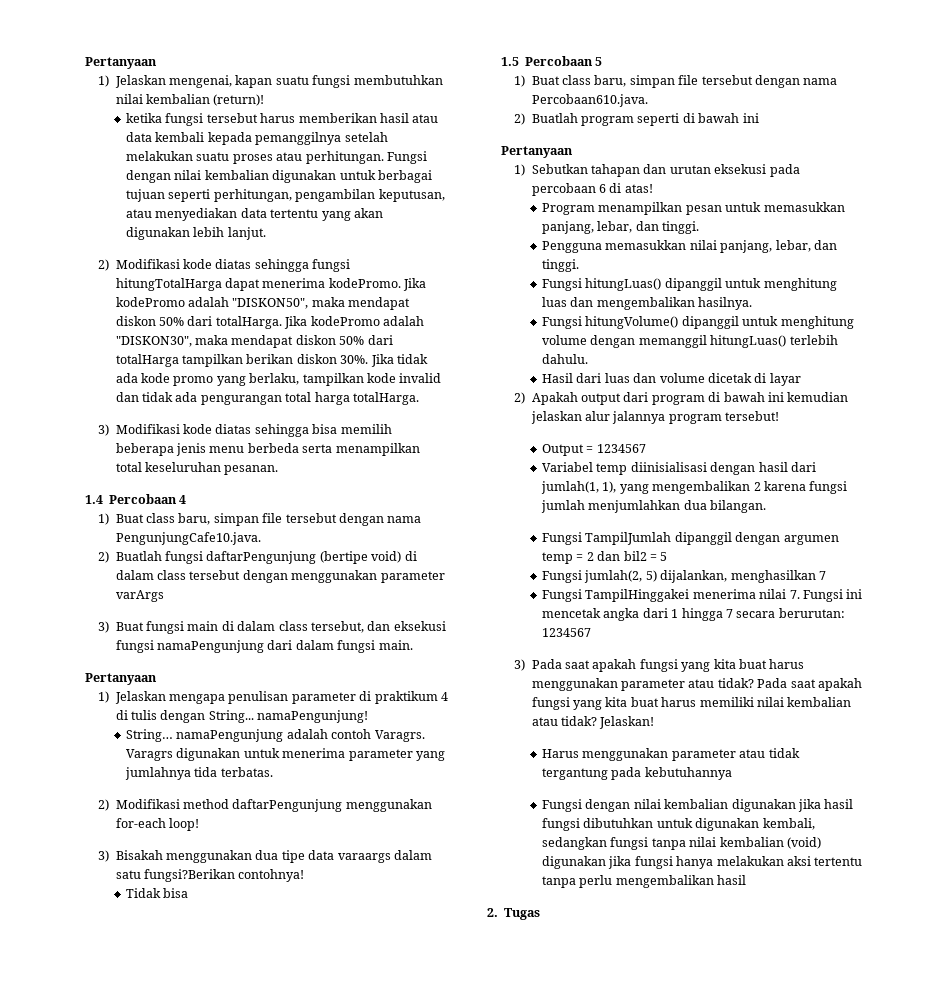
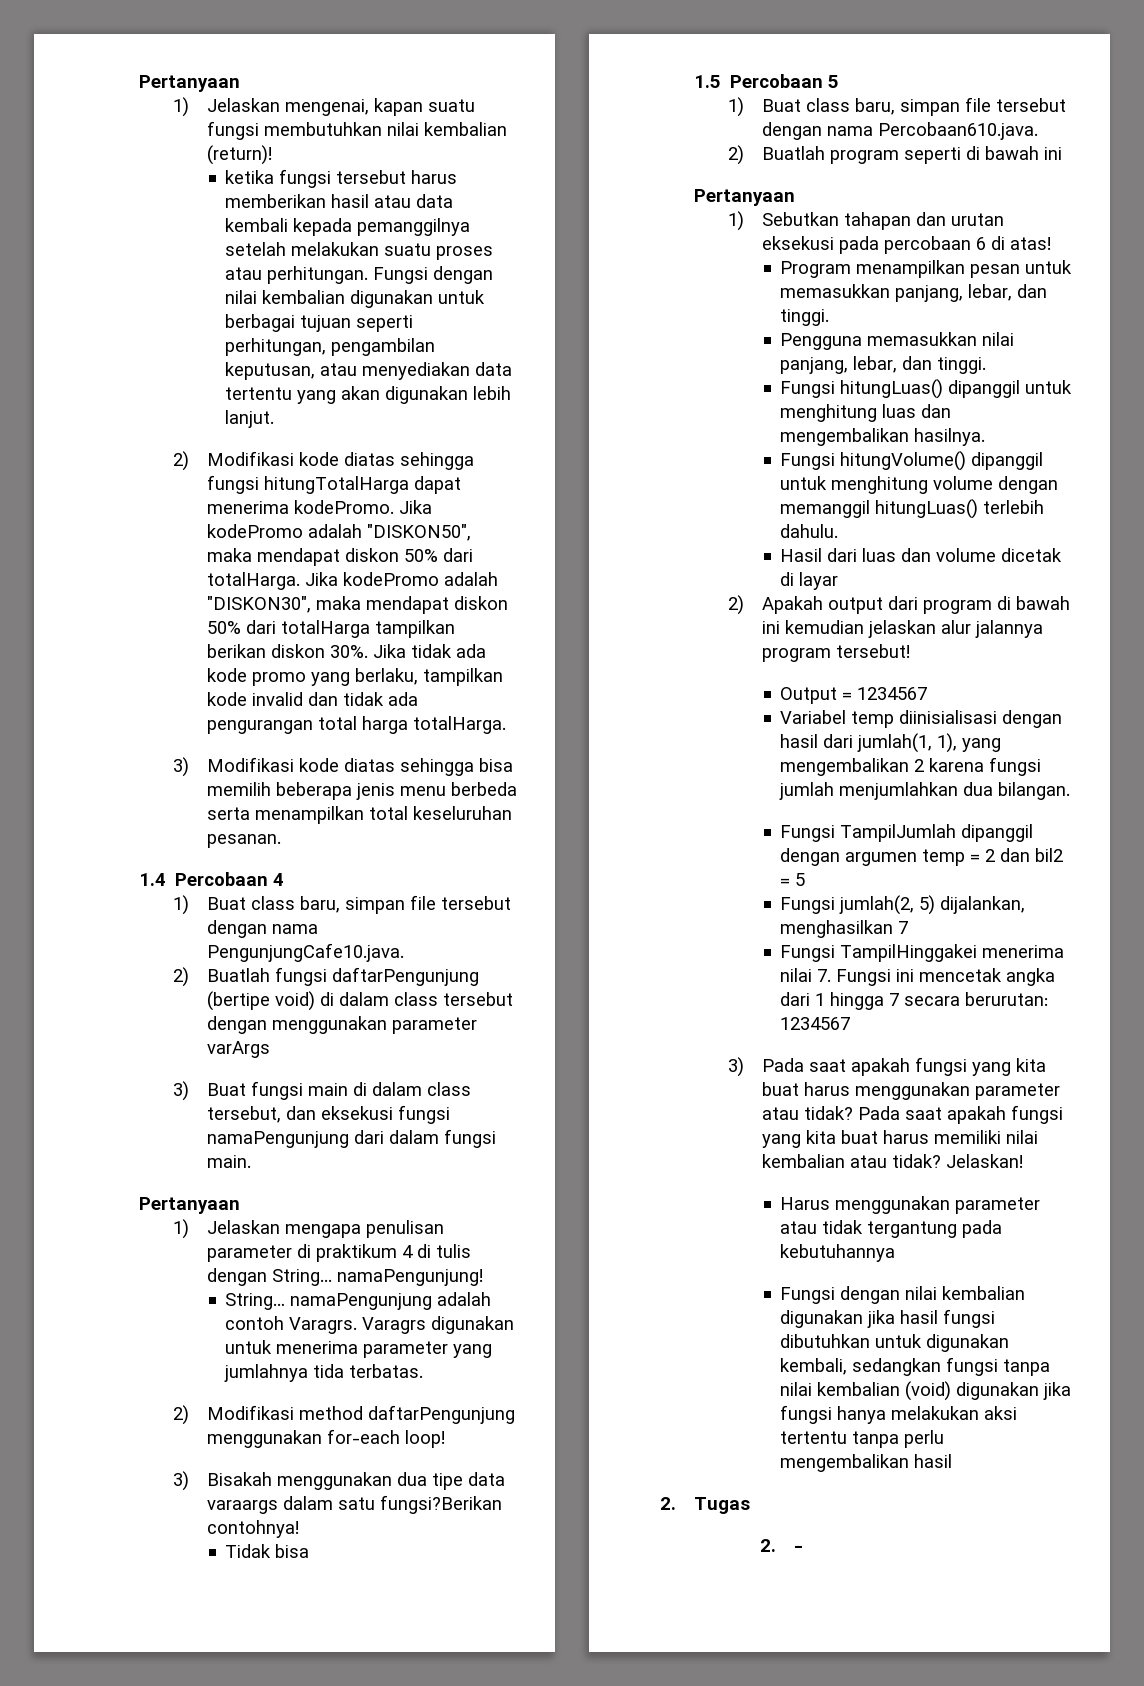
+ 2. -

